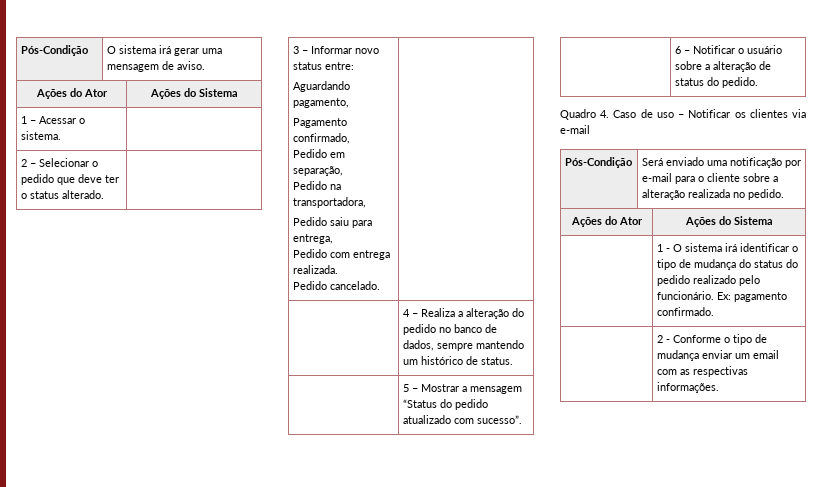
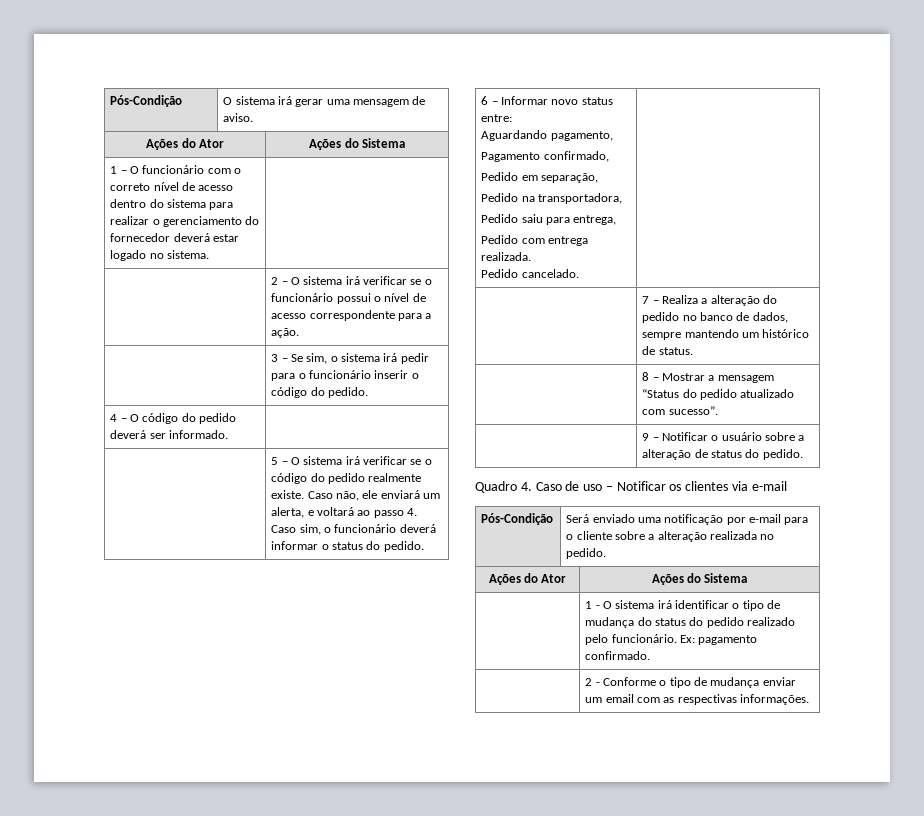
- 1 – Acessar o sistema. |
+ 1 – O funcionário com o correto nível de acesso dentro do sistema para realizar o gerenciamento do fornecedor deverá estar logado no sistema. |
- 2 – Selecionar o pedido que deve ter o status alterado. |
- 3 – Informar novo status entre:
+ | 2 – O sistema irá verificar se o funcionário possui o nível de acesso correspondente para a ação.
+ | 3 – Se sim, o sistema irá pedir para o funcionário inserir o código do pedido.
+ 4 – O código do pedido deverá ser informado. |
+ | 5 – O sistema irá verificar se o código do pedido realmente existe. Caso não, ele enviará um alerta, e voltará ao passo 4. Caso sim, o funcionário deverá informar o status do pedido.
+ 6 – Informar novo status entre:
- | 4 – Realiza a alteração do pedido no banco de dados, sempre mantendo um histórico de status.
+ | 7 – Realiza a alteração do pedido no banco de dados, sempre mantendo um histórico de status.
- | 5 – Mostrar a mensagem “Status do pedido atualizado com sucesso”.
+ | 8 – Mostrar a mensagem “Status do pedido atualizado com sucesso”.
- | 6 – Notificar o usuário sobre a alteração de status do pedido.
+ | 9 – Notificar o usuário sobre a alteração de status do pedido.

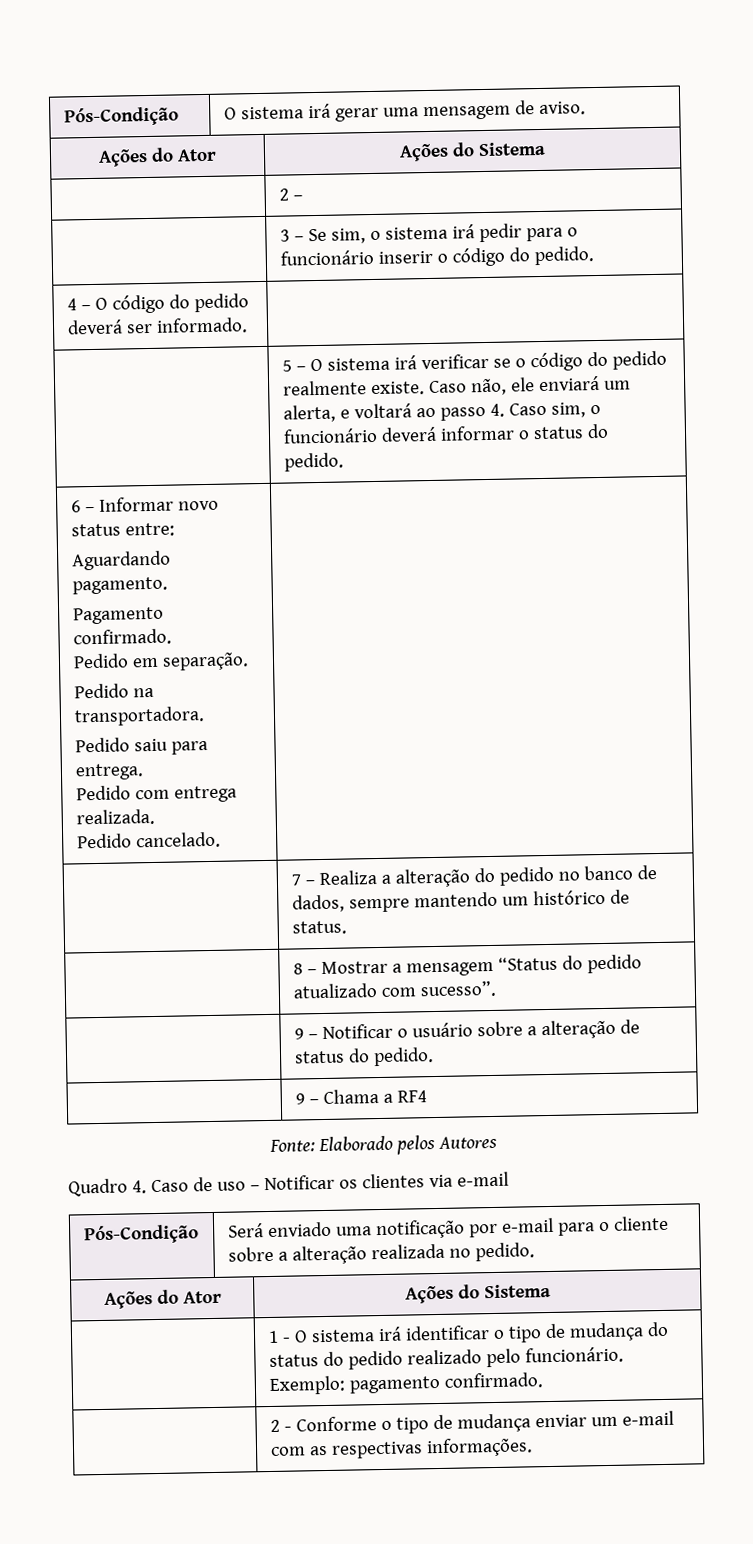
  Pós-Condição | O sistema irá gerar uma mensagem de aviso.
  Ações do Ator | Ações do Sistema
- 1 – O funcionário com o correto nível de acesso dentro do sistema para realizar o gerenciamento do fornecedor deverá estar logado no sistema. |
- | 2 – O sistema irá verificar se o funcionário possui o nível de acesso correspondente para a ação.
+ | 2 –
  6 – Informar novo status entre:
- Aguardando pagamento,
- Pagamento confirmado,
- Pedido em separação,
- Pedido na transportadora,
- Pedido saiu para entrega,
+ Aguardando pagamento.
+ Pagamento confirmado.
+ Pedido em separação.
+ Pedido na transportadora.
+ Pedido saiu para entrega.
+ | 9 – Chama a RF4
+ Fonte: Elaborado pelos Autores
- | 1 - O sistema irá identificar o tipo de mudança do status do pedido realizado pelo funcionário. Ex: pagamento confirmado.
+ | 1 - O sistema irá identificar o tipo de mudança do status do pedido realizado pelo funcionário. Exemplo: pagamento confirmado.
- | 2 - Conforme o tipo de mudança enviar um email com as respectivas informações.
+ | 2 - Conforme o tipo de mudança enviar um e-mail com as respectivas informações.

